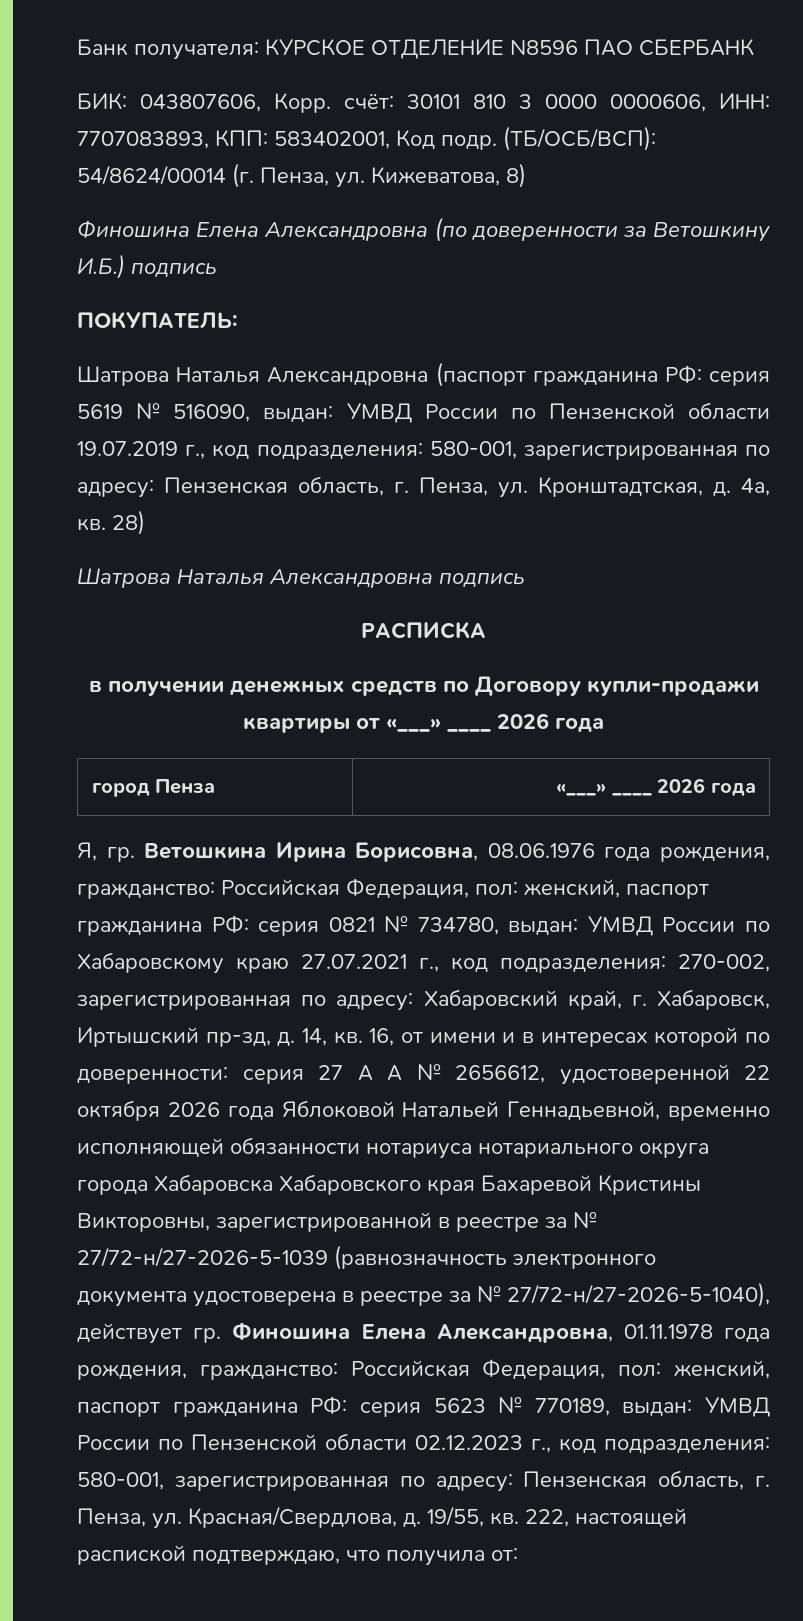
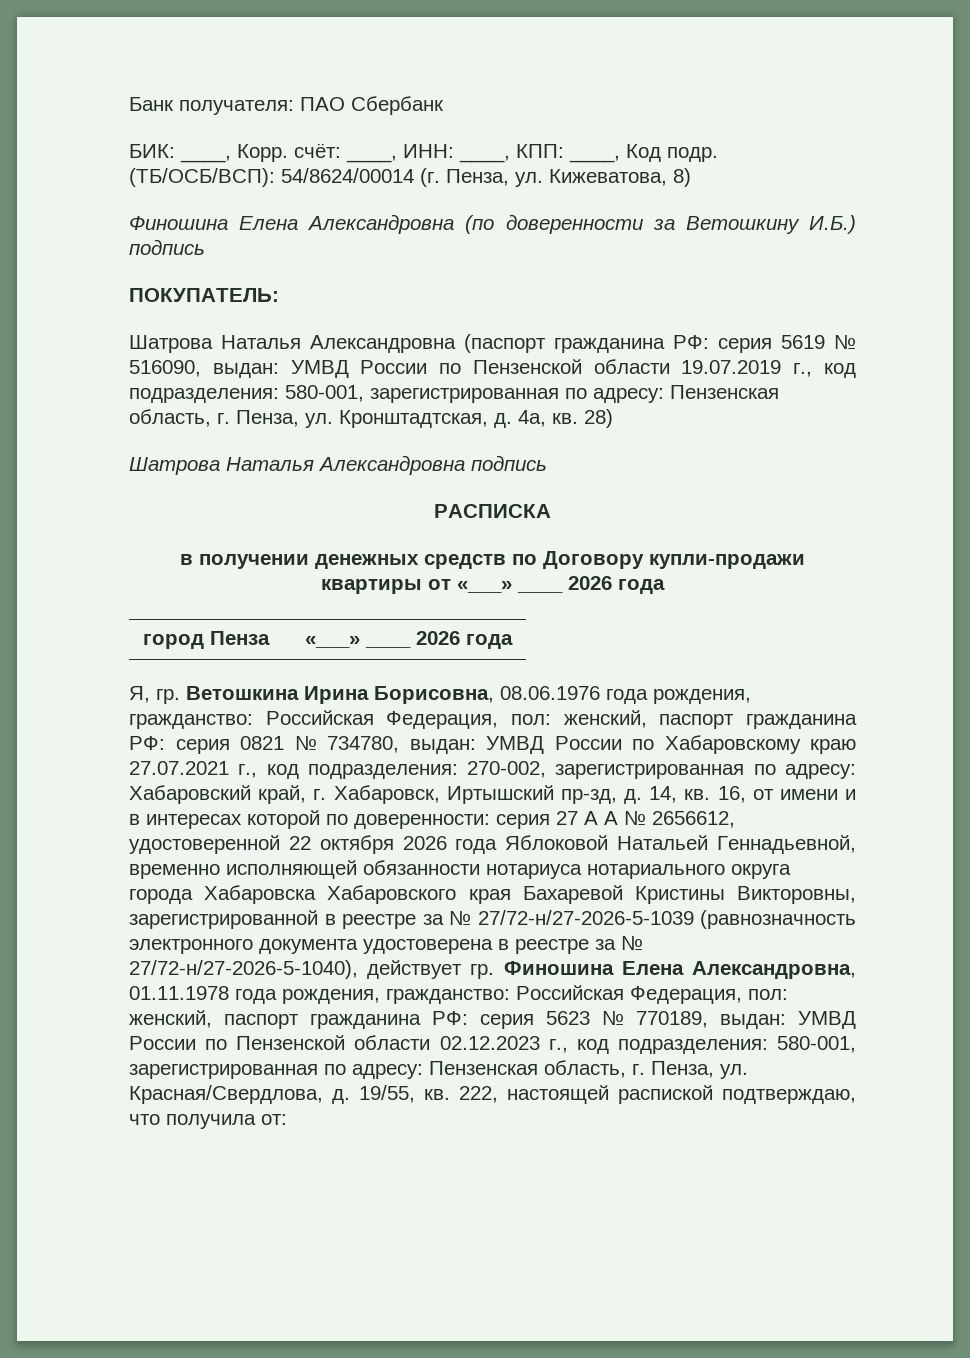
- Банк получателя: КУРСКОЕ ОТДЕЛЕНИЕ N8596 ПАО СБЕРБАНК
+ Банк получателя: ПАО Сбербанк
- БИК: 043807606, Корр. счёт: 30101 810 3 0000 0000606, ИНН: 7707083893, КПП: 583402001, Код подр.
+ БИК: ____, Корр. счёт: ____, ИНН: ____, КПП: ____, Код подр.

